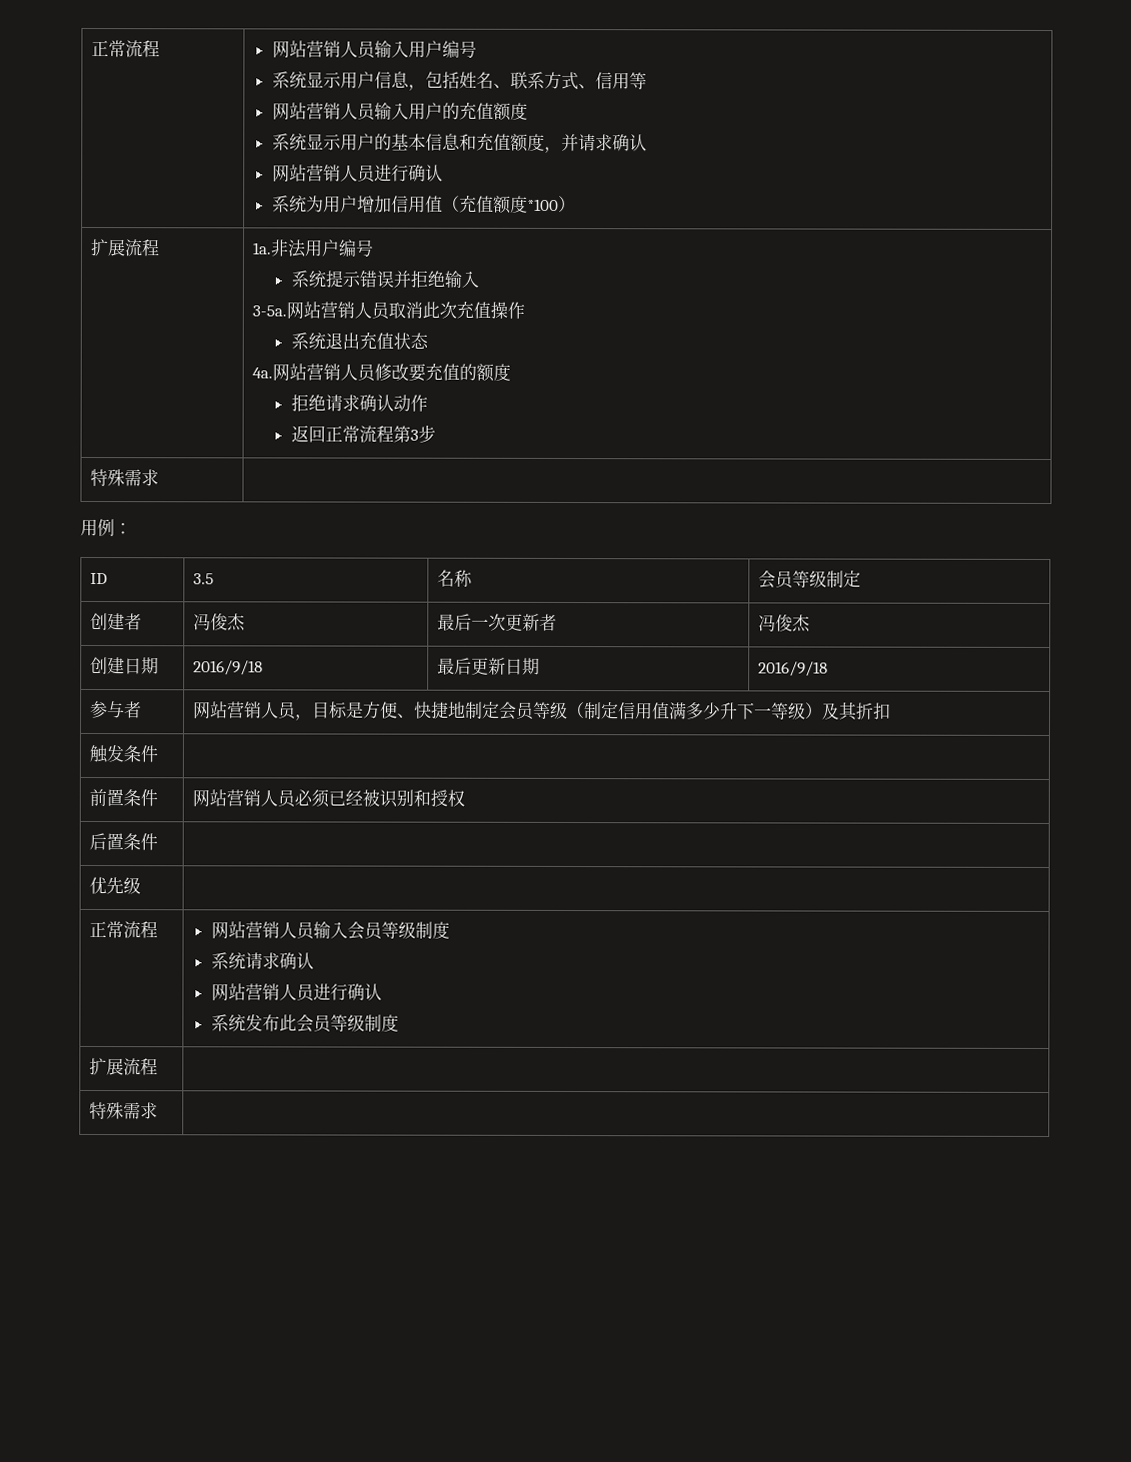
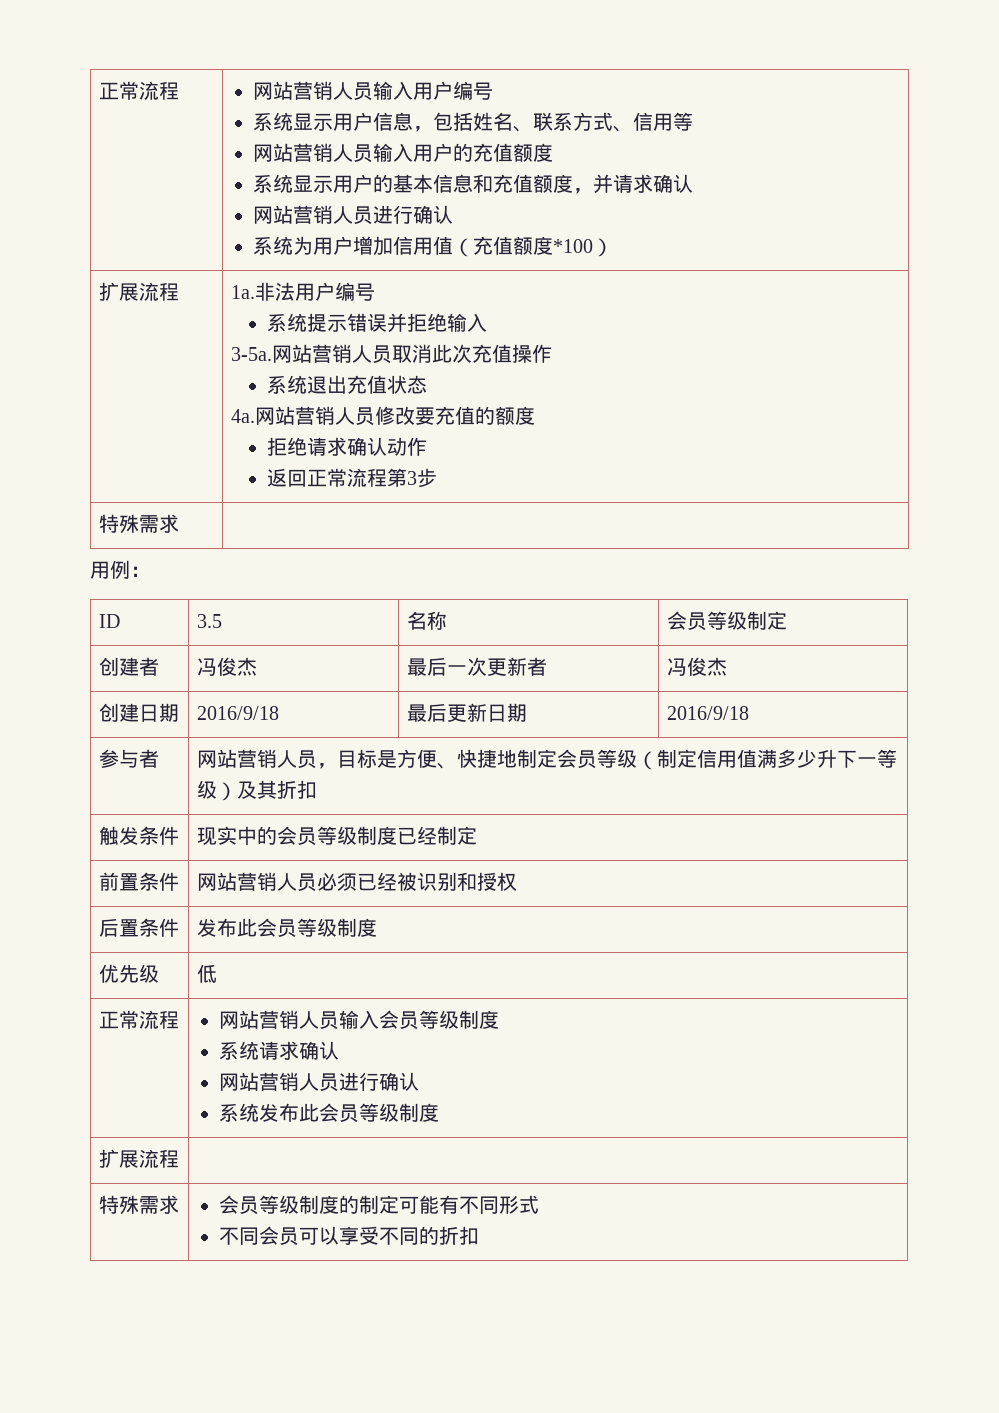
- 触发条件 |
+ 触发条件 | 现实中的会员等级制度已经制定
- 后置条件 |
+ 后置条件 | 发布此会员等级制度
- 优先级 |
+ 优先级 | 低
  正常流程 | 网站营销人员输入会员等级制度
  系统请求确认
  网站营销人员进行确认
  系统发布此会员等级制度
  扩展流程 |
- 特殊需求 |
+ 特殊需求 | 会员等级制度的制定可能有不同形式
+ 不同会员可以享受不同的折扣

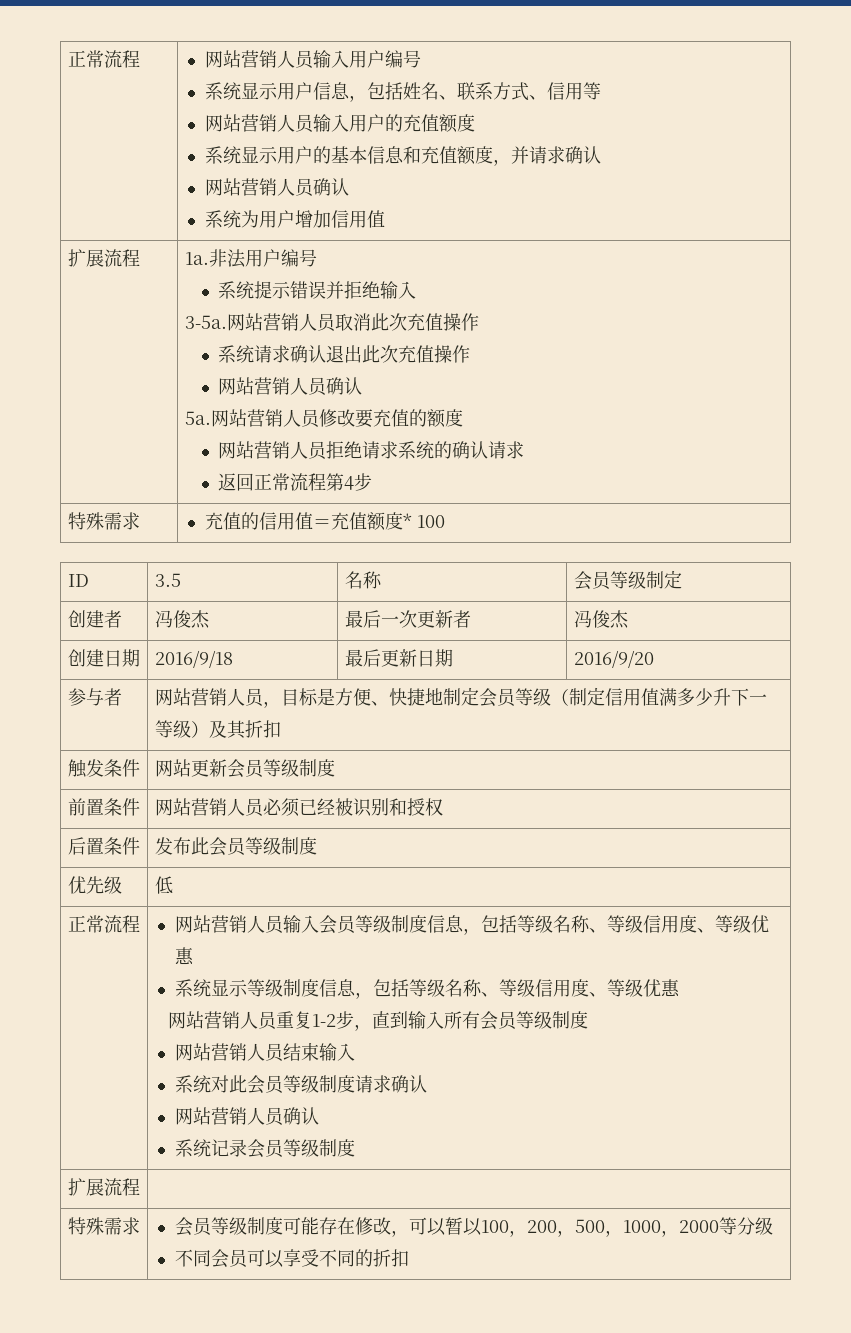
  系统显示用户的基本信息和充值额度，并请求确认
- 网站营销人员进行确认
+ 网站营销人员确认
- 系统为用户增加信用值（充值额度*100）
+ 系统为用户增加信用值
- 系统退出充值状态
- 4a.
+ 系统请求确认退出此次充值操作
+ 网站营销人员确认
+ 5a.
- 拒绝请求确认动作
+ 网站营销人员拒绝请求系统的确认请求
- 返回正常流程第3步
- 特殊需求 |
- 用例：
+ 返回正常流程第4步
+ 特殊需求 | 充值的信用值＝充值额度* 100
- 创建日期 | 2016/9/18 | 最后更新日期 | 2016/9/18
+ 创建日期 | 2016/9/18 | 最后更新日期 | 2016/9/20
- 触发条件 | 现实中的会员等级制度已经制定
+ 触发条件 | 网站更新会员等级制度
- 网站营销人员输入会员等级制度
- 系统请求确认
- 网站营销人员进行确认
- 系统发布此会员等级制度
+ 网站营销人员输入会员等级制度信息，包括等级名称、等级信用度、等级优惠
+ 系统显示等级制度信息，包括等级名称、等级信用度、等级优惠
+ 网站营销人员重复1-2步，直到输入所有会员等级制度
+ 网站营销人员结束输入
+ 系统对此会员等级制度请求确认
+ 网站营销人员确认
+ 系统记录会员等级制度
- 特殊需求 | 会员等级制度的制定可能有不同形式
+ 特殊需求 | 会员等级制度可能存在修改，可以暂以100，200，500，1000，2000等分级

